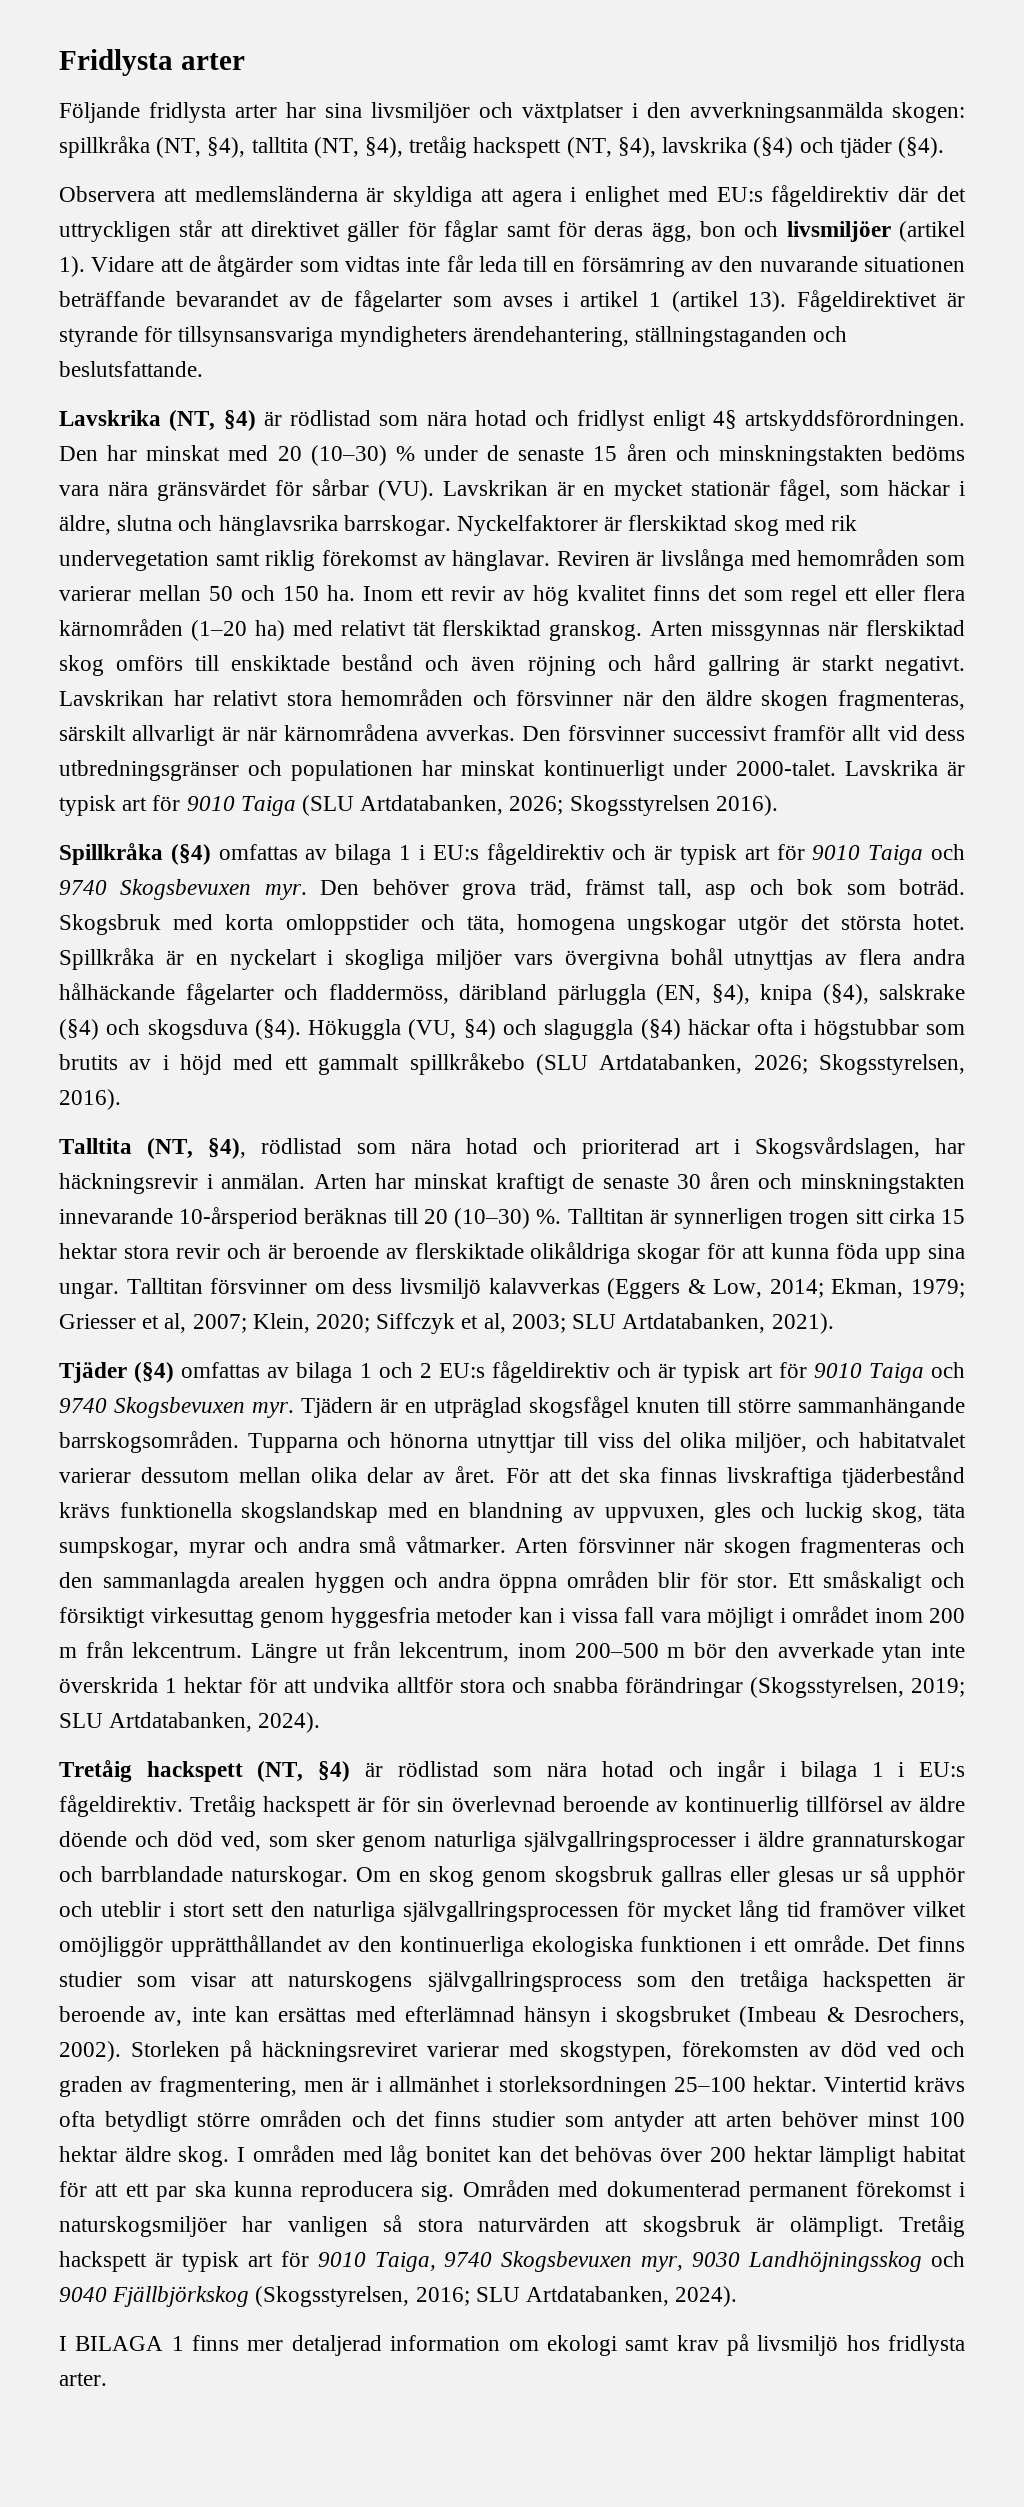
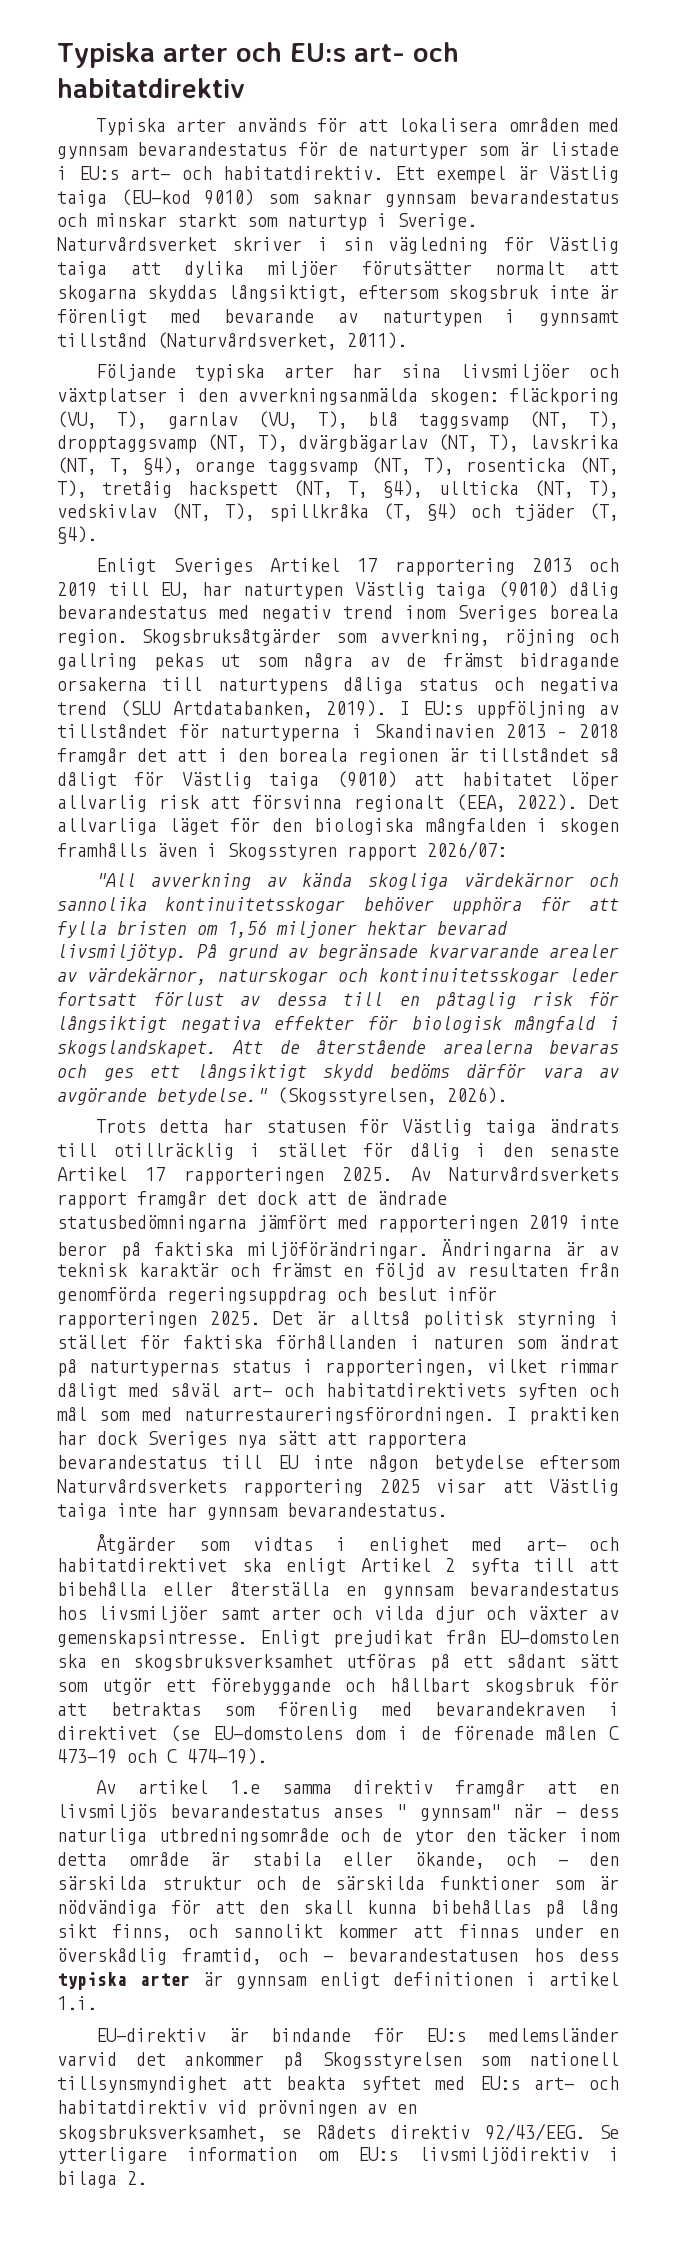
- Fridlysta arter
+ Typiska arter och EU:s art- och habitatdirektiv
+ Typiska arter används för att lokalisera områden med gynnsam bevarandestatus för de naturtyper som är listade i EU:s art- och habitatdirektiv. Ett exempel är Västlig taiga (EU-kod 9010) som saknar gynnsam bevarandestatus och minskar starkt som naturtyp i Sverige. Naturvårdsverket skriver i sin vägledning för Västlig taiga att dylika miljöer förutsätter normalt att skogarna skyddas långsiktigt, eftersom skogsbruk inte är förenligt med bevarande av naturtypen i gynnsamt tillstånd (Naturvårdsverket, 2011).
- Följande fridlysta arter har sina livsmiljöer och växtplatser i den avverkningsanmälda skogen: spillkråka (NT, §4), talltita (NT, §4), tretåig hackspett (NT, §4), lavskrika (§4) och tjäder (§4).
- Observera att medlemsländerna är skyldiga att agera i enlighet med EU:s fågeldirektiv där det uttryckligen står att direktivet gäller för fåglar samt för deras ägg, bon och livsmiljöer (artikel 1). Vidare att de åtgärder som vidtas inte får leda till en försämring av den nuvarande situationen beträffande bevarandet av de fågelarter som avses i artikel 1 (artikel 13). Fågeldirektivet är styrande för tillsynsansvariga myndigheters ärendehantering, ställningstaganden och beslutsfattande.
- Lavskrika (NT, §4) är rödlistad som nära hotad och fridlyst enligt 4§ artskyddsförordningen. Den har minskat med 20 (10–30) % under de senaste 15 åren och minskningstakten bedöms vara nära gränsvärdet för sårbar (VU). Lavskrikan är en mycket stationär fågel, som häckar i äldre, slutna och hänglavsrika barrskogar. Nyckelfaktorer är flerskiktad skog med rik undervegetation samt riklig förekomst av hänglavar. Reviren är livslånga med hemområden som varierar mellan 50 och 150 ha. Inom ett revir av hög kvalitet finns det som regel ett eller flera kärnområden (1–20 ha) med relativt tät flerskiktad granskog. Arten missgynnas när flerskiktad skog omförs till enskiktade bestånd och även röjning och hård gallring är starkt negativt. Lavskrikan har relativt stora hemområden och försvinner när den äldre skogen fragmenteras, särskilt allvarligt är när kärnområdena avverkas. Den försvinner successivt framför allt vid dess utbredningsgränser och populationen har minskat kontinuerligt under 2000-talet. Lavskrika är typisk art för 9010 Taiga (SLU Artdatabanken, 2026; Skogsstyrelsen 2016).
- Spillkråka (§4) omfattas av bilaga 1 i EU:s fågeldirektiv och är typisk art för 9010 Taiga och 9740 Skogsbevuxen myr. Den behöver grova träd, främst tall, asp och bok som boträd. Skogsbruk med korta omloppstider och täta, homogena ungskogar utgör det största hotet. Spillkråka är en nyckelart i skogliga miljöer vars övergivna bohål utnyttjas av flera andra hålhäckande fågelarter och fladdermöss, däribland pärluggla (EN, §4), knipa (§4), salskrake (§4) och skogsduva (§4). Hökuggla (VU, §4) och slaguggla (§4) häckar ofta i högstubbar som brutits av i höjd med ett gammalt spillkråkebo (SLU Artdatabanken, 2026; Skogsstyrelsen, 2016).
- Talltita (NT, §4), rödlistad som nära hotad och prioriterad art i Skogsvårdslagen, har häckningsrevir i anmälan. Arten har minskat kraftigt de senaste 30 åren och minskningstakten innevarande 10-årsperiod beräknas till 20 (10–30) %. Talltitan är synnerligen trogen sitt cirka 15 hektar stora revir och är beroende av flerskiktade olikåldriga skogar för att kunna föda upp sina ungar. Talltitan försvinner om dess livsmiljö kalavverkas (Eggers & Low, 2014; Ekman, 1979; Griesser et al, 2007; Klein, 2020; Siffczyk et al, 2003; SLU Artdatabanken, 2021).
- Tjäder (§4) omfattas av bilaga 1 och 2 EU:s fågeldirektiv och är typisk art för 9010 Taiga och 9740 Skogsbevuxen myr. Tjädern är en utpräglad skogsfågel knuten till större sammanhängande barrskogsområden. Tupparna och hönorna utnyttjar till viss del olika miljöer, och habitatvalet varierar dessutom mellan olika delar av året. För att det ska finnas livskraftiga tjäderbestånd krävs funktionella skogslandskap med en blandning av uppvuxen, gles och luckig skog, täta sumpskogar, myrar och andra små våtmarker. Arten försvinner när skogen fragmenteras och den sammanlagda arealen hyggen och andra öppna områden blir för stor. Ett småskaligt och försiktigt virkesuttag genom hyggesfria metoder kan i vissa fall vara möjligt i området inom 200 m från lekcentrum. Längre ut från lekcentrum, inom 200–500 m bör den avverkade ytan inte överskrida 1 hektar för att undvika alltför stora och snabba förändringar (Skogsstyrelsen, 2019; SLU Artdatabanken, 2024).
- Tretåig hackspett (NT, §4) är rödlistad som nära hotad och ingår i bilaga 1 i EU:s fågeldirektiv. Tretåig hackspett är för sin överlevnad beroende av kontinuerlig tillförsel av äldre döende och död ved, som sker genom naturliga självgallringsprocesser i äldre grannaturskogar och barrblandade naturskogar. Om en skog genom skogsbruk gallras eller glesas ur så upphör och uteblir i stort sett den naturliga självgallringsprocessen för mycket lång tid framöver vilket omöjliggör upprätthållandet av den kontinuerliga ekologiska funktionen i ett område. Det finns studier som visar att naturskogens självgallringsprocess som den tretåiga hackspetten är beroende av, inte kan ersättas med efterlämnad hänsyn i skogsbruket (Imbeau & Desrochers, 2002). Storleken på häckningsreviret varierar med skogstypen, förekomsten av död ved och graden av fragmentering, men är i allmänhet i storleksordningen 25–100 hektar. Vintertid krävs ofta betydligt större områden och det finns studier som antyder att arten behöver minst 100 hektar äldre skog. I områden med låg bonitet kan det behövas över 200 hektar lämpligt habitat för att ett par ska kunna reproducera sig. Områden med dokumenterad permanent förekomst i naturskogsmiljöer har vanligen så stora naturvärden att skogsbruk är olämpligt. Tretåig hackspett är typisk art för 9010 Taiga, 9740 Skogsbevuxen myr, 9030 Landhöjningsskog och 9040 Fjällbjörkskog (Skogsstyrelsen, 2016; SLU Artdatabanken, 2024).
- I BILAGA 1 finns mer detaljerad information om ekologi samt krav på livsmiljö hos fridlysta arter.
+ Följande typiska arter har sina livsmiljöer och växtplatser i den avverkningsanmälda skogen: fläckporing (VU, T), garnlav (VU, T), blå taggsvamp (NT, T), dropptaggsvamp (NT, T), dvärgbägarlav (NT, T), lavskrika (NT, T, §4), orange taggsvamp (NT, T), rosenticka (NT, T), tretåig hackspett (NT, T, §4), ullticka (NT, T), vedskivlav (NT, T), spillkråka (T, §4) och tjäder (T, §4).
+ Enligt Sveriges Artikel 17 rapportering 2013 och 2019 till EU, har naturtypen Västlig taiga (9010) dålig bevarandestatus med negativ trend inom Sveriges boreala region. Skogsbruksåtgärder som avverkning, röjning och gallring pekas ut som några av de främst bidragande orsakerna till naturtypens dåliga status och negativa trend (SLU Artdatabanken, 2019). I EU:s uppföljning av tillståndet för naturtyperna i Skandinavien 2013 – 2018 framgår det att i den boreala regionen är tillståndet så dåligt för Västlig taiga (9010) att habitatet löper allvarlig risk att försvinna regionalt (EEA, 2022). Det allvarliga läget för den biologiska mångfalden i skogen framhålls även i Skogsstyren rapport 2026/07:
+ "All avverkning av kända skogliga värdekärnor och sannolika kontinuitetsskogar behöver upphöra för att fylla bristen om 1,56 miljoner hektar bevarad livsmiljötyp. På grund av begränsade kvarvarande arealer av värdekärnor, naturskogar och kontinuitetsskogar leder fortsatt förlust av dessa till en påtaglig risk för långsiktigt negativa effekter för biologisk mångfald i skogslandskapet. Att de återstående arealerna bevaras och ges ett långsiktigt skydd bedöms därför vara av avgörande betydelse." (Skogsstyrelsen, 2026).
+ Trots detta har statusen för Västlig taiga ändrats till otillräcklig i stället för dålig i den senaste Artikel 17 rapporteringen 2025. Av Naturvårdsverkets rapport framgår det dock att de ändrade statusbedömningarna jämfört med rapporteringen 2019 inte beror på faktiska miljöförändringar. Ändringarna är av teknisk karaktär och främst en följd av resultaten från genomförda regeringsuppdrag och beslut inför rapporteringen 2025. Det är alltså politisk styrning i stället för faktiska förhållanden i naturen som ändrat på naturtypernas status i rapporteringen, vilket rimmar dåligt med såväl art- och habitatdirektivets syften och mål som med naturrestaureringsförordningen. I praktiken har dock Sveriges nya sätt att rapportera bevarandestatus till EU inte någon betydelse eftersom Naturvårdsverkets rapportering 2025 visar att Västlig taiga inte har gynnsam bevarandestatus.
+ Åtgärder som vidtas i enlighet med art- och habitatdirektivet ska enligt Artikel 2 syfta till att bibehålla eller återställa en gynnsam bevarandestatus hos livsmiljöer samt arter och vilda djur och växter av gemenskapsintresse. Enligt prejudikat från EU-domstolen ska en skogsbruksverksamhet utföras på ett sådant sätt som utgör ett förebyggande och hållbart skogsbruk för att betraktas som förenlig med bevarandekraven i direktivet (se EU-domstolens dom i de förenade målen C 473-19 och C 474-19).
+ Av artikel 1.e samma direktiv framgår att en livsmiljös bevarandestatus anses " gynnsam" när — dess naturliga utbredningsområde och de ytor den täcker inom detta område är stabila eller ökande, och — den särskilda struktur och de särskilda funktioner som är nödvändiga för att den skall kunna bibehållas på lång sikt finns, och sannolikt kommer att finnas under en överskådlig framtid, och — bevarandestatusen hos dess typiska arter är gynnsam enligt definitionen i artikel 1.i.
+ EU-direktiv är bindande för EU:s medlemsländer varvid det ankommer på Skogsstyrelsen som nationell tillsynsmyndighet att beakta syftet med EU:s art- och habitatdirektiv vid prövningen av en skogsbruksverksamhet, se Rådets direktiv 92/43/EEG. Se ytterligare information om EU:s livsmiljödirektiv i bilaga 2.

